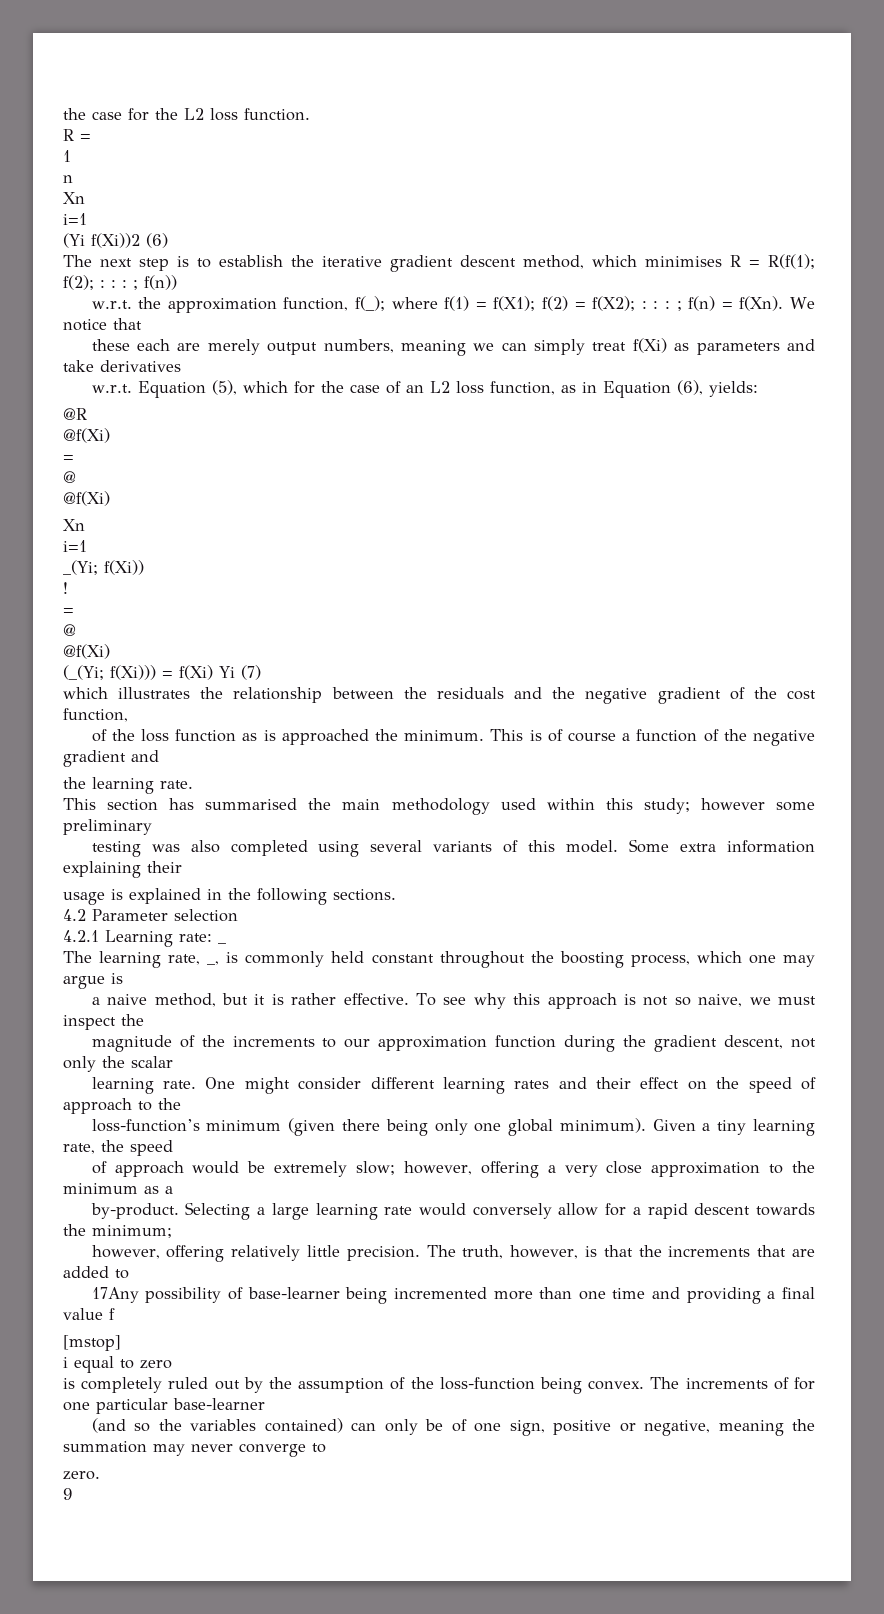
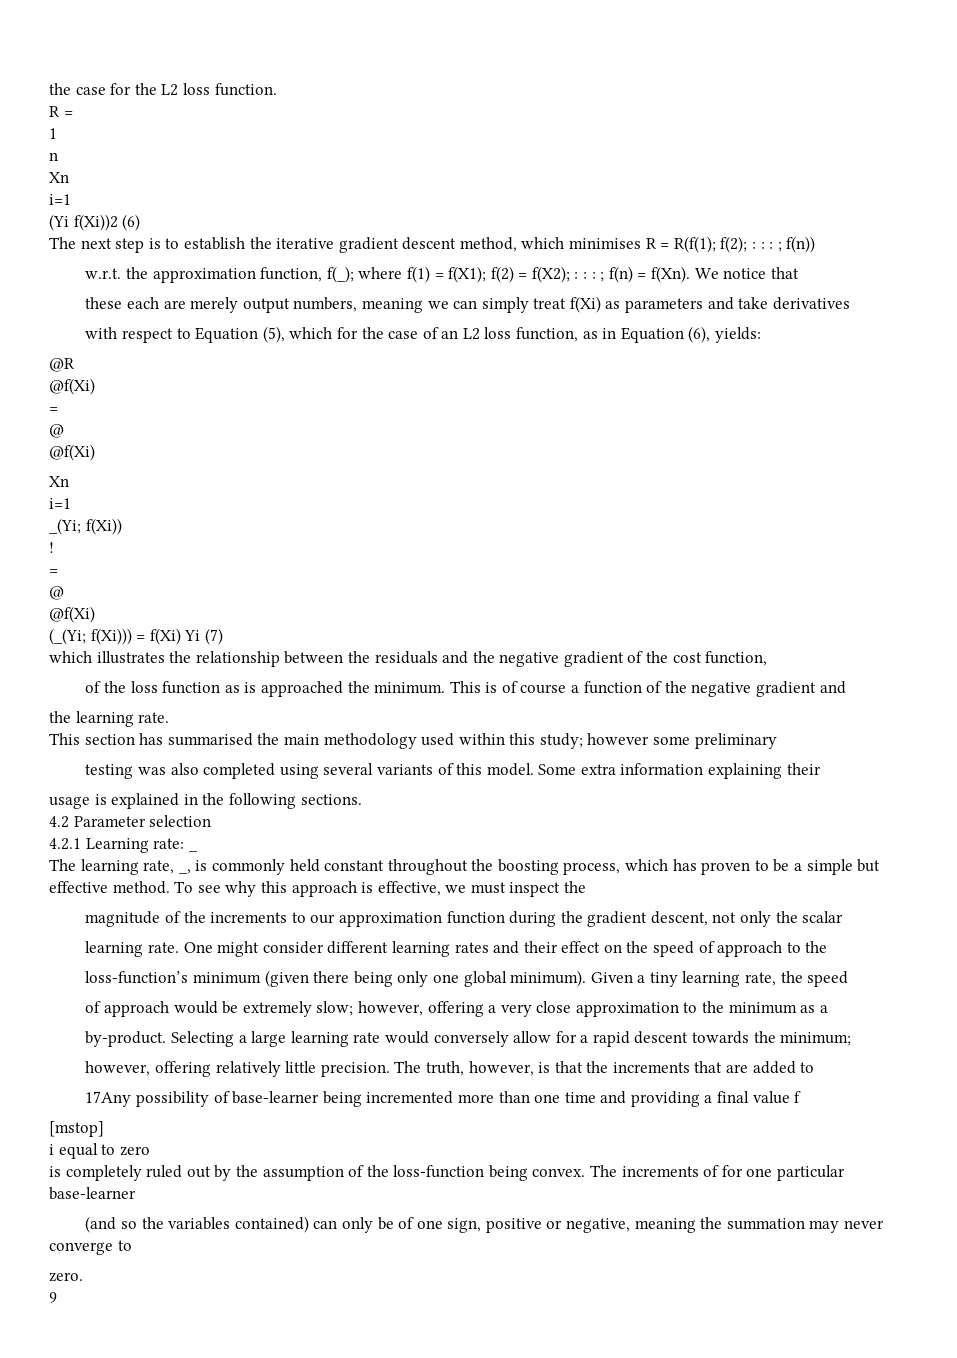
- w.r.t. Equation (5), which for the case of an L2 loss function, as in Equation (6), yields:
+ with respect to Equation (5), which for the case of an L2 loss function, as in Equation (6), yields:
- The learning rate, _, is commonly held constant throughout the boosting process, which one may argue is
- a naive method, but it is rather effective.
+ The learning rate, _, is commonly held constant throughout the boosting process, which has proven to be a simple but effective method.
- To see why this approach is not so naive, we must inspect the
+ To see why this approach is effective, we must inspect the

